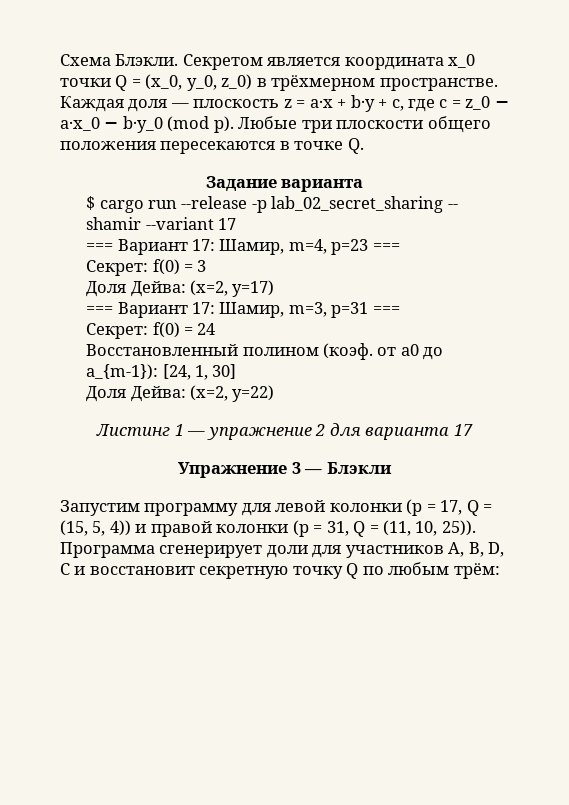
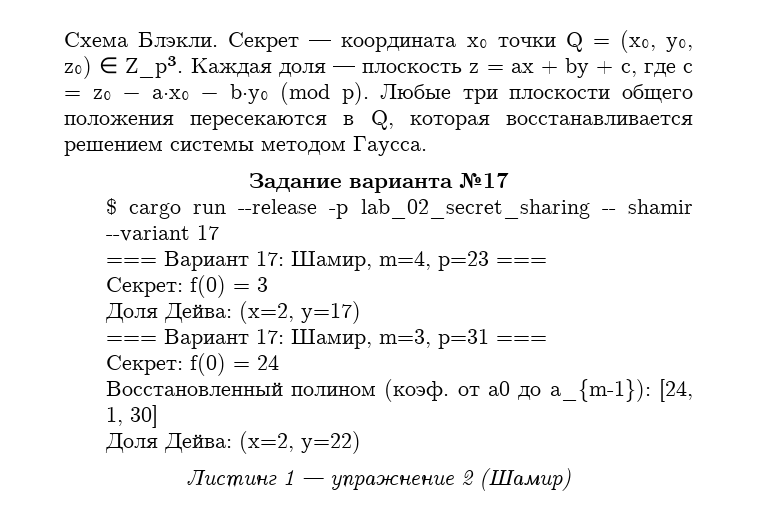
- Секретом является координата x_0 точки Q = (x_0, y_0, z_0) в трёхмерном пространстве.
+ Секрет — координата x₀ точки Q = (x₀, y₀, z₀) ∈ Z_p³.
- Каждая доля — плоскость z = a·x + b·y + c, где c = z_0 − a·x_0 − b·y_0 (mod p).
+ Каждая доля — плоскость z = ax + by + c, где c = z₀ − a·x₀ − b·y₀ (mod p).
- Любые три плоскости общего положения пересекаются в точке Q.
+ Любые три плоскости общего положения пересекаются в Q, которая восстанавливается решением системы методом Гаусса.
- Задание варианта
+ Задание варианта №17
- Листинг 1 — упражнение 2 для варианта 17
- Упражнение 3 — Блэкли
- Запустим программу для левой колонки (p = 17, Q = (15, 5, 4)) и правой колонки (p = 31, Q = (11, 10, 25)). Программа сгенерирует доли для участников A, B, D, C и восстановит секретную точку Q по любым трём:
+ Листинг 1 — упражнение 2 (Шамир)

